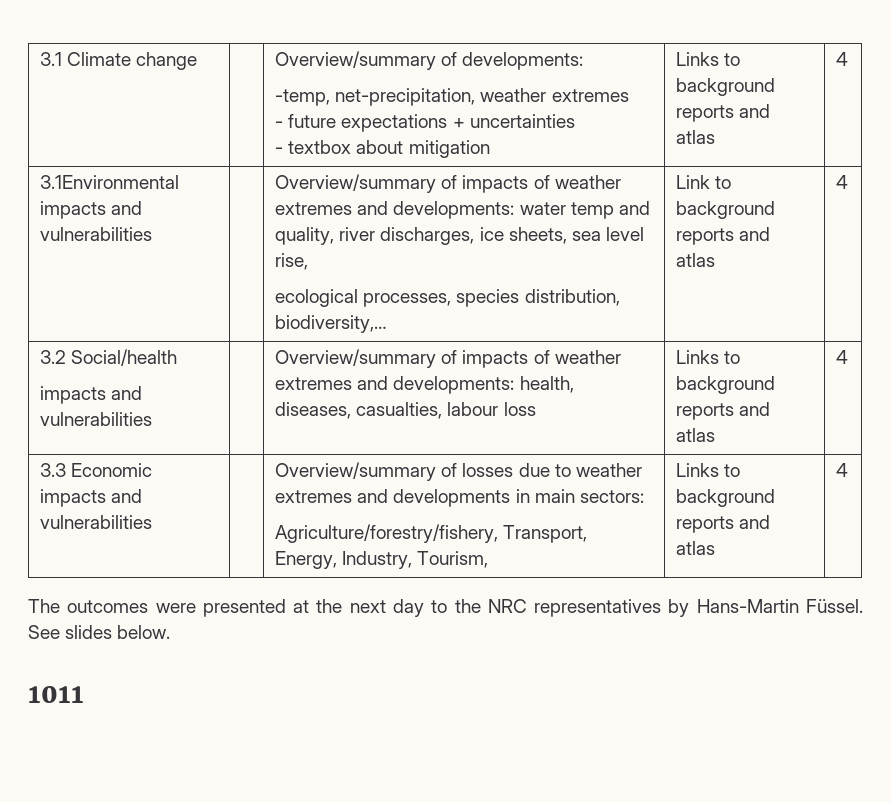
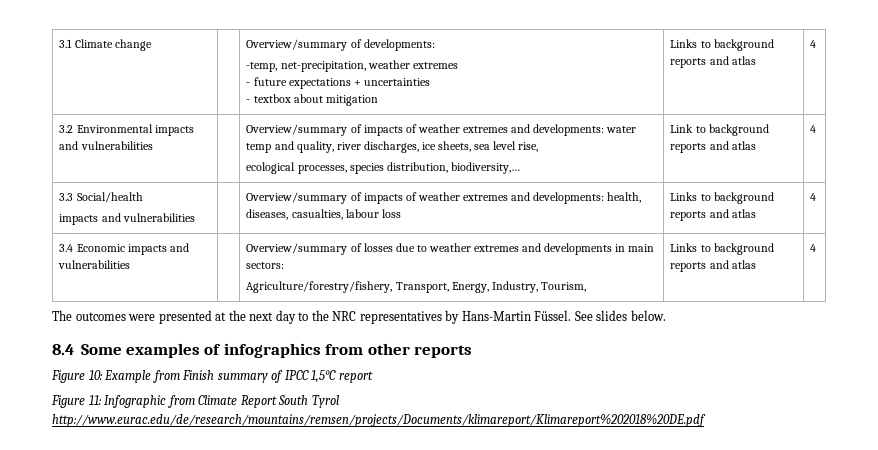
- 3.1Environmental impacts and vulnerabilities | | Overview/summary of impacts of weather extremes and developments: water temp and quality, river discharges, ice sheets, sea level rise,
+ 3.2 Environmental impacts and vulnerabilities | | Overview/summary of impacts of weather extremes and developments: water temp and quality, river discharges, ice sheets, sea level rise,
- 3.2 Social/health
+ 3.3 Social/health
- 3.3 Economic impacts and vulnerabilities | | Overview/summary of losses due to weather extremes and developments in main sectors:
+ 3.4 Economic impacts and vulnerabilities | | Overview/summary of losses due to weather extremes and developments in main sectors:
- 1011
+ 8.4 Some examples of infographics from other reports
+ Figure 10: Example from Finish summary of IPCC 1,5°C report
+ Figure 11: Infographic from Climate Report South Tyrol http://www.eurac.edu/de/research/mountains/remsen/projects/Documents/klimareport/Klimareport%202018%20DE.pdf

